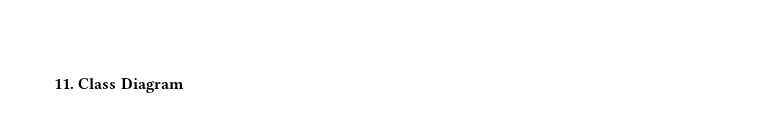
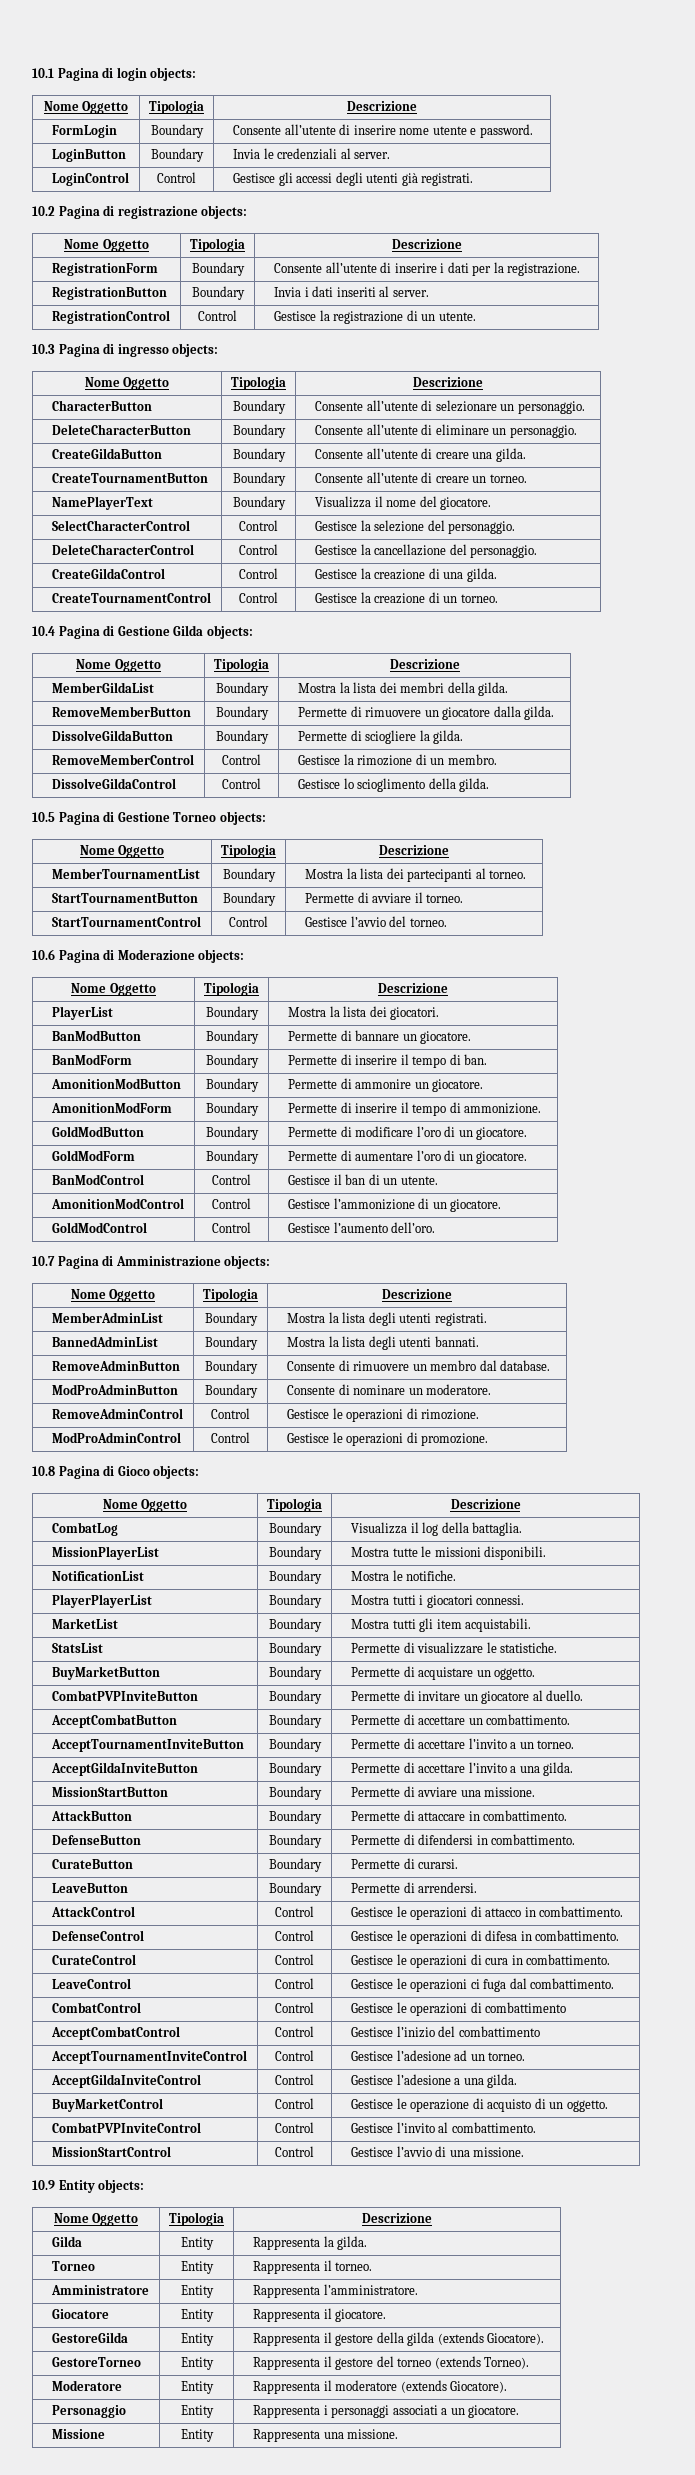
- 11. Class Diagram
+ 10.1 Pagina di login objects:
+ Nome Oggetto | Tipologia | Descrizione
+ FormLogin | Boundary | Consente all’utente di inserire nome utente e password.
+ LoginButton | Boundary | Invia le credenziali al server.
+ LoginControl | Control | Gestisce gli accessi degli utenti già registrati.
+ 10.2 Pagina di registrazione objects:
+ Nome Oggetto | Tipologia | Descrizione
+ RegistrationForm | Boundary | Consente all’utente di inserire i dati per la registrazione.
+ RegistrationButton | Boundary | Invia i dati inseriti al server.
+ RegistrationControl | Control | Gestisce la registrazione di un utente.
+ 10.3 Pagina di ingresso objects:
+ Nome Oggetto | Tipologia | Descrizione
+ CharacterButton | Boundary | Consente all’utente di selezionare un personaggio.
+ DeleteCharacterButton | Boundary | Consente all’utente di eliminare un personaggio.
+ CreateGildaButton | Boundary | Consente all’utente di creare una gilda.
+ CreateTournamentButton | Boundary | Consente all’utente di creare un torneo.
+ NamePlayerText | Boundary | Visualizza il nome del giocatore.
+ SelectCharacterControl | Control | Gestisce la selezione del personaggio.
+ DeleteCharacterControl | Control | Gestisce la cancellazione del personaggio.
+ CreateGildaControl | Control | Gestisce la creazione di una gilda.
+ CreateTournamentControl | Control | Gestisce la creazione di un torneo.
+ 10.4 Pagina di Gestione Gilda objects:
+ Nome Oggetto | Tipologia | Descrizione
+ MemberGildaList | Boundary | Mostra la lista dei membri della gilda.
+ RemoveMemberButton | Boundary | Permette di rimuovere un giocatore dalla gilda.
+ DissolveGildaButton | Boundary | Permette di sciogliere la gilda.
+ RemoveMemberControl | Control | Gestisce la rimozione di un membro.
+ DissolveGildaControl | Control | Gestisce lo scioglimento della gilda.
+ 10.5 Pagina di Gestione Torneo objects:
+ Nome Oggetto | Tipologia | Descrizione
+ MemberTournamentList | Boundary | Mostra la lista dei partecipanti al torneo.
+ StartTournamentButton | Boundary | Permette di avviare il torneo.
+ StartTournamentControl | Control | Gestisce l’avvio del torneo.
+ 10.6 Pagina di Moderazione objects:
+ Nome Oggetto | Tipologia | Descrizione
+ PlayerList | Boundary | Mostra la lista dei giocatori.
+ BanModButton | Boundary | Permette di bannare un giocatore.
+ BanModForm | Boundary | Permette di inserire il tempo di ban.
+ AmonitionModButton | Boundary | Permette di ammonire un giocatore.
+ AmonitionModForm | Boundary | Permette di inserire il tempo di ammonizione.
+ GoldModButton | Boundary | Permette di modificare l’oro di un giocatore.
+ GoldModForm | Boundary | Permette di aumentare l’oro di un giocatore.
+ BanModControl | Control | Gestisce il ban di un utente.
+ AmonitionModControl | Control | Gestisce l’ammonizione di un giocatore.
+ GoldModControl | Control | Gestisce l’aumento dell’oro.
+ 10.7 Pagina di Amministrazione objects:
+ Nome Oggetto | Tipologia | Descrizione
+ MemberAdminList | Boundary | Mostra la lista degli utenti registrati.
+ BannedAdminList | Boundary | Mostra la lista degli utenti bannati.
+ RemoveAdminButton | Boundary | Consente di rimuovere un membro dal database.
+ ModProAdminButton | Boundary | Consente di nominare un moderatore.
+ RemoveAdminControl | Control | Gestisce le operazioni di rimozione.
+ ModProAdminControl | Control | Gestisce le operazioni di promozione.
+ 10.8 Pagina di Gioco objects:
+ Nome Oggetto | Tipologia | Descrizione
+ CombatLog | Boundary | Visualizza il log della battaglia.
+ MissionPlayerList | Boundary | Mostra tutte le missioni disponibili.
+ NotificationList | Boundary | Mostra le notifiche.
+ PlayerPlayerList | Boundary | Mostra tutti i giocatori connessi.
+ MarketList | Boundary | Mostra tutti gli item acquistabili.
+ StatsList | Boundary | Permette di visualizzare le statistiche.
+ BuyMarketButton | Boundary | Permette di acquistare un oggetto.
+ CombatPVPInviteButton | Boundary | Permette di invitare un giocatore al duello.
+ AcceptCombatButton | Boundary | Permette di accettare un combattimento.
+ AcceptTournamentInviteButton | Boundary | Permette di accettare l’invito a un torneo.
+ AcceptGildaInviteButton | Boundary | Permette di accettare l’invito a una gilda.
+ MissionStartButton | Boundary | Permette di avviare una missione.
+ AttackButton | Boundary | Permette di attaccare in combattimento.
+ DefenseButton | Boundary | Permette di difendersi in combattimento.
+ CurateButton | Boundary | Permette di curarsi.
+ LeaveButton | Boundary | Permette di arrendersi.
+ AttackControl | Control | Gestisce le operazioni di attacco in combattimento.
+ DefenseControl | Control | Gestisce le operazioni di difesa in combattimento.
+ CurateControl | Control | Gestisce le operazioni di cura in combattimento.
+ LeaveControl | Control | Gestisce le operazioni ci fuga dal combattimento.
+ CombatControl | Control | Gestisce le operazioni di combattimento
+ AcceptCombatControl | Control | Gestisce l’inizio del combattimento
+ AcceptTournamentInviteControl | Control | Gestisce l’adesione ad un torneo.
+ AcceptGildaInviteControl | Control | Gestisce l’adesione a una gilda.
+ BuyMarketControl | Control | Gestisce le operazione di acquisto di un oggetto.
+ CombatPVPInviteControl | Control | Gestisce l’invito al combattimento.
+ MissionStartControl | Control | Gestisce l’avvio di una missione.
+ 10.9 Entity objects:
+ Nome Oggetto | Tipologia | Descrizione
+ Gilda | Entity | Rappresenta la gilda.
+ Torneo | Entity | Rappresenta il torneo.
+ Amministratore | Entity | Rappresenta l’amministratore.
+ Giocatore | Entity | Rappresenta il giocatore.
+ GestoreGilda | Entity | Rappresenta il gestore della gilda (extends Giocatore).
+ GestoreTorneo | Entity | Rappresenta il gestore del torneo (extends Torneo).
+ Moderatore | Entity | Rappresenta il moderatore (extends Giocatore).
+ Personaggio | Entity | Rappresenta i personaggi associati a un giocatore.
+ Missione | Entity | Rappresenta una missione.

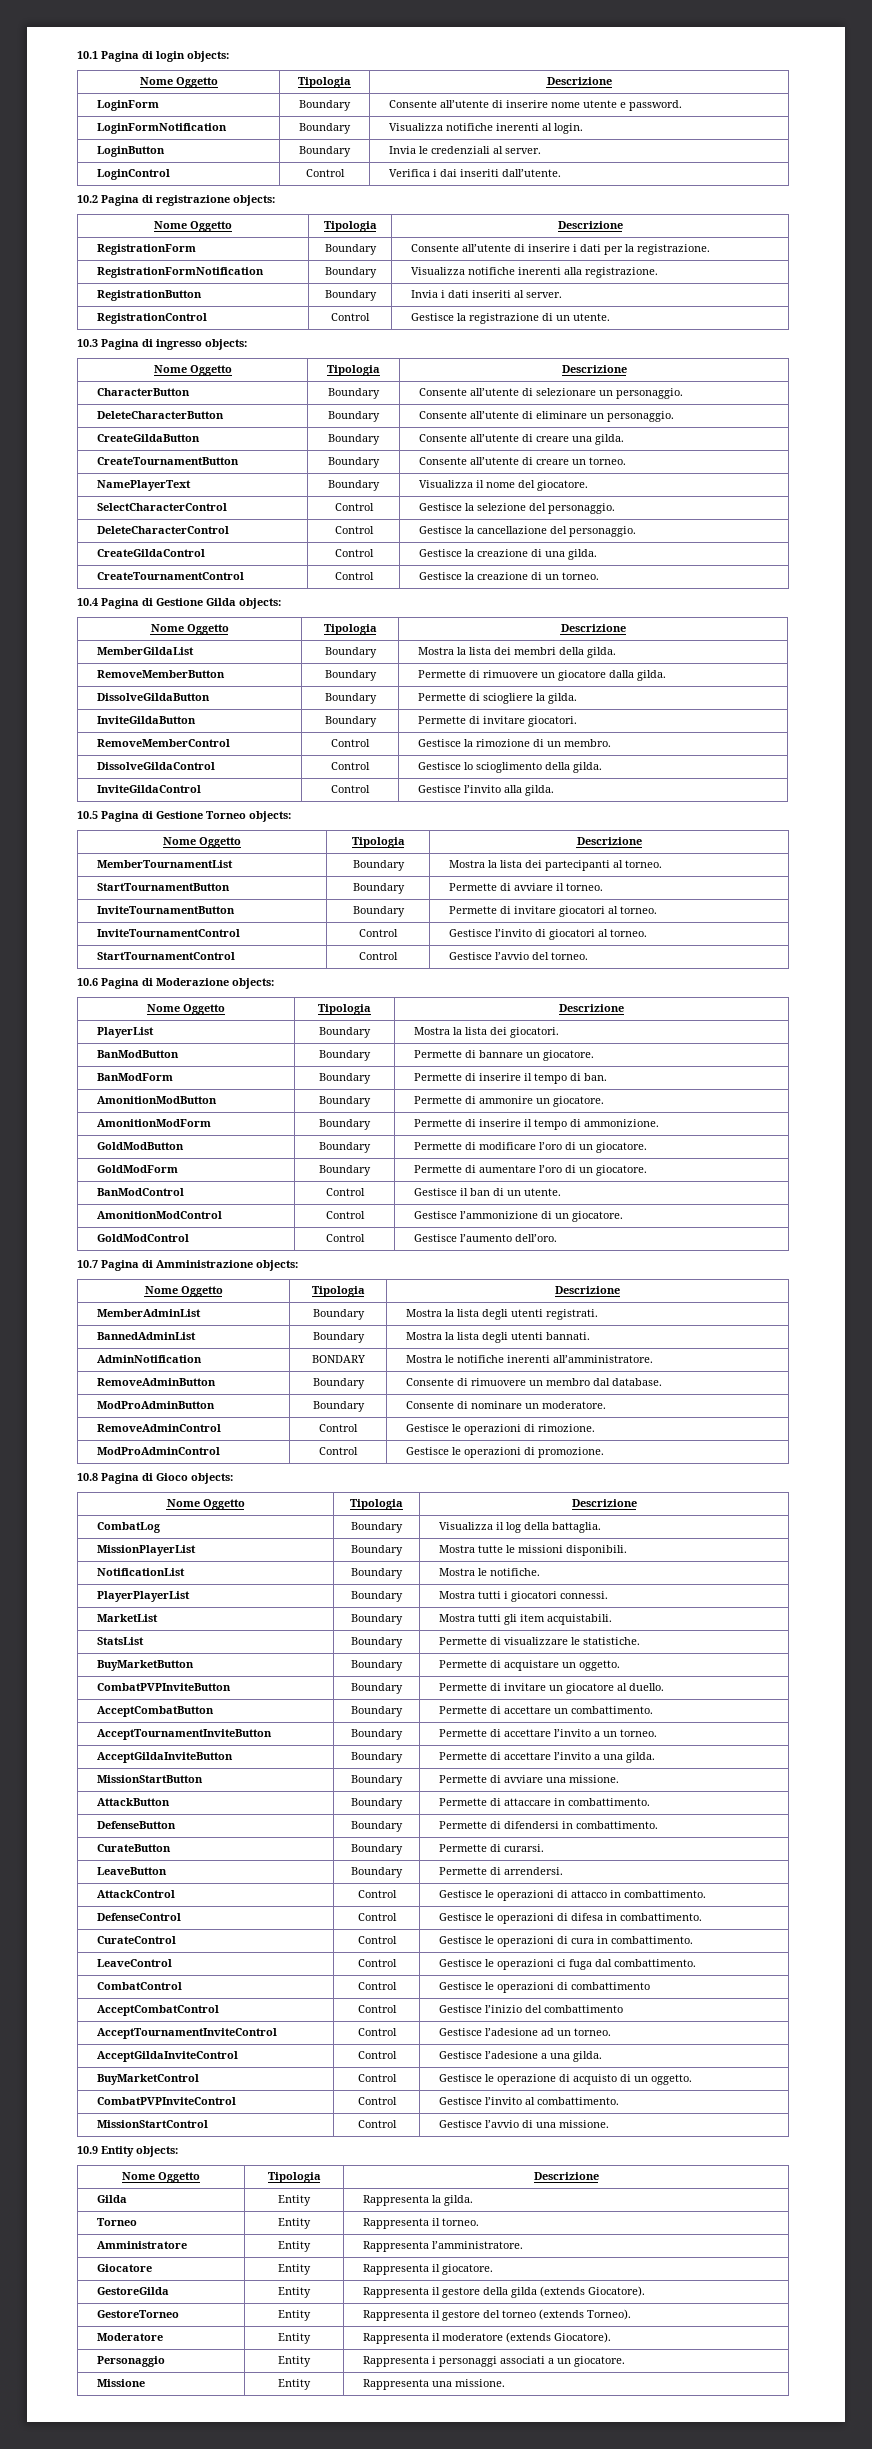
- FormLogin | Boundary | Consente all’utente di inserire nome utente e password.
+ LoginForm | Boundary | Consente all’utente di inserire nome utente e password.
+ LoginFormNotification | Boundary | Visualizza notifiche inerenti al login.
- LoginControl | Control | Gestisce gli accessi degli utenti già registrati.
+ LoginControl | Control | Verifica i dai inseriti dall’utente.
+ RegistrationFormNotification | Boundary | Visualizza notifiche inerenti alla registrazione.
+ InviteGildaButton | Boundary | Permette di invitare giocatori.
+ InviteGildaControl | Control | Gestisce l’invito alla gilda.
+ InviteTournamentButton | Boundary | Permette di invitare giocatori al torneo.
+ InviteTournamentControl | Control | Gestisce l’invito di giocatori al torneo.
+ AdminNotification | BONDARY | Mostra le notifiche inerenti all’amministratore.

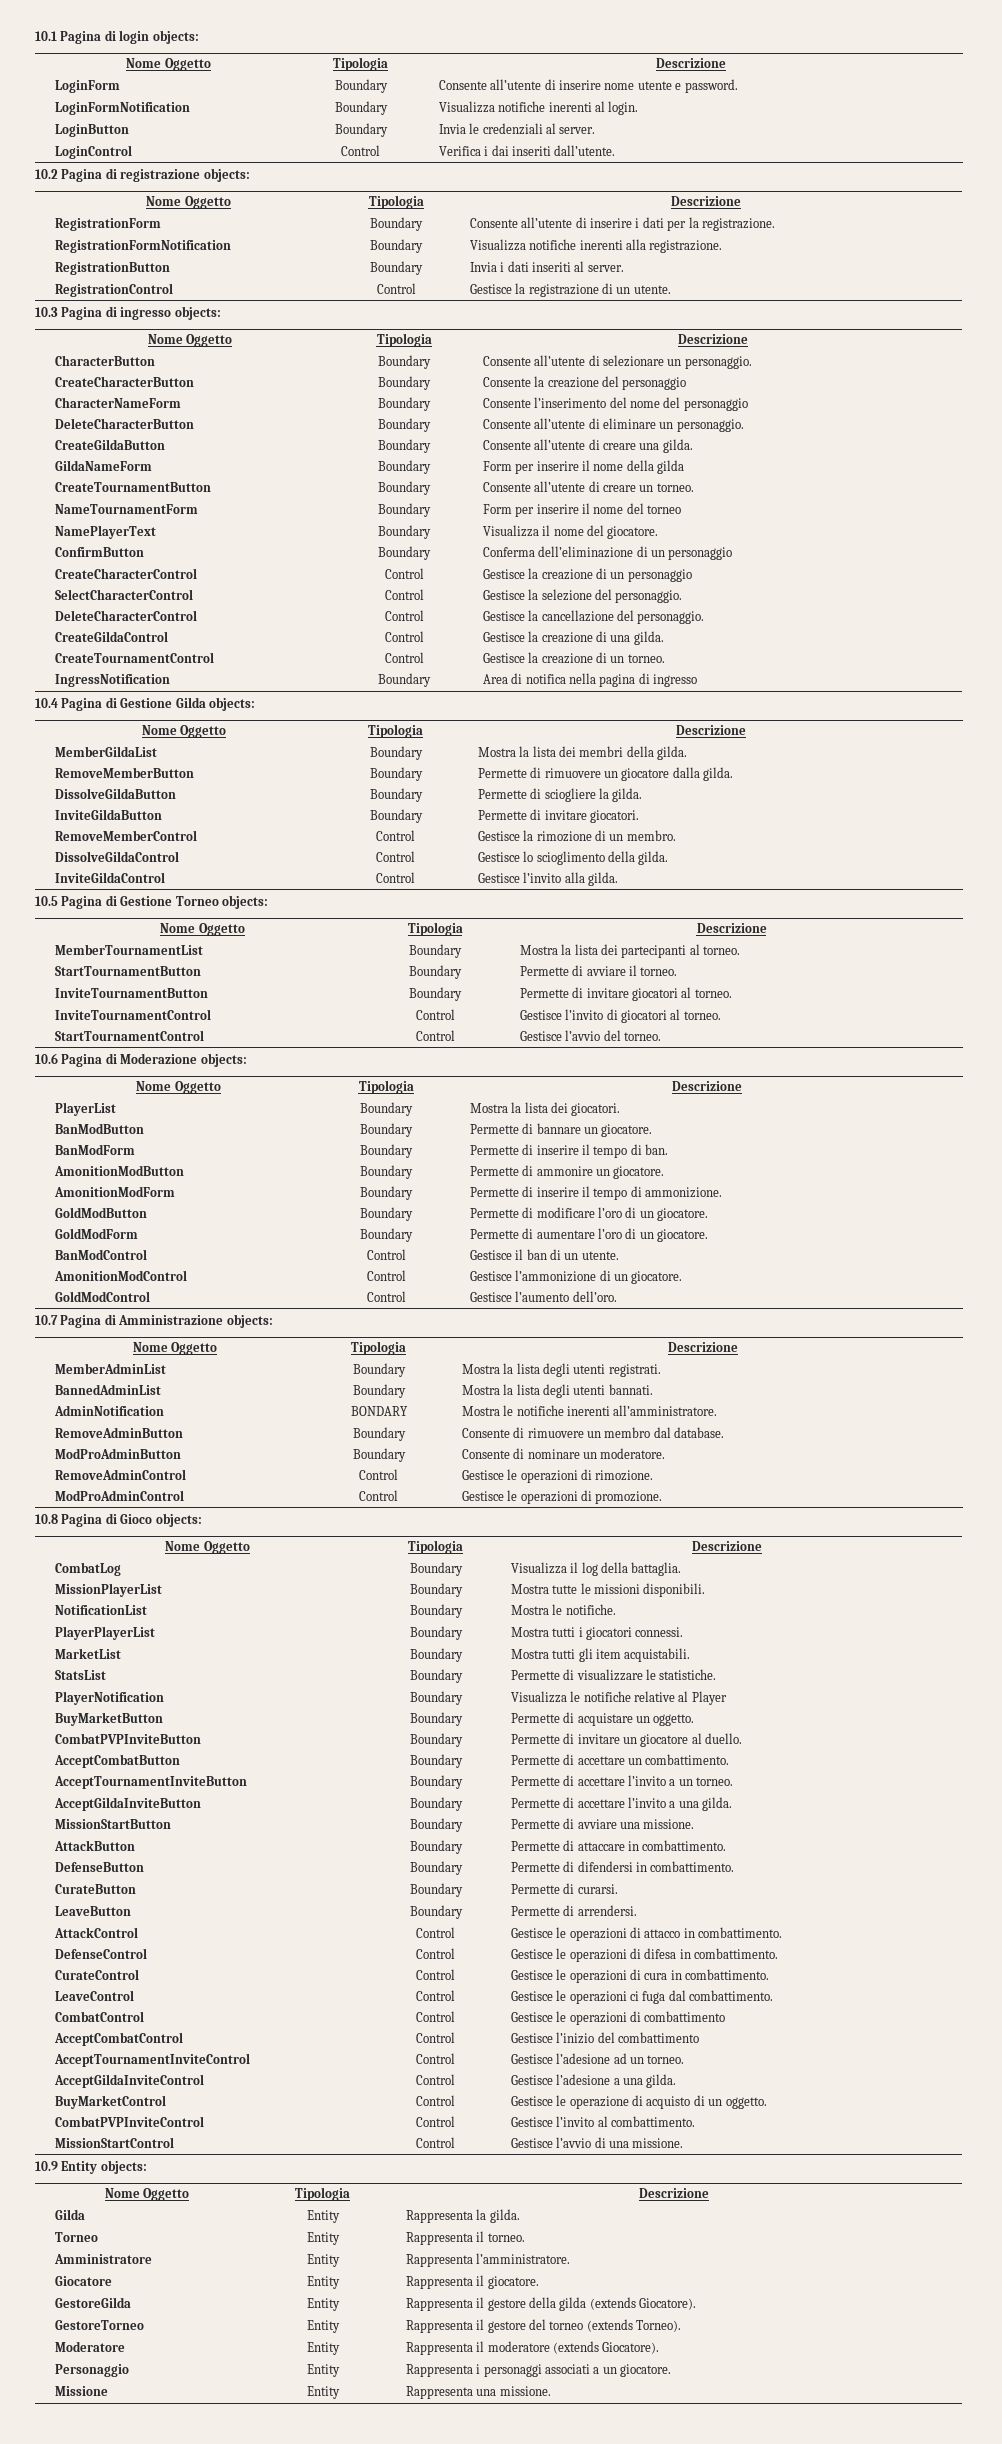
+ CreateCharacterButton | Boundary | Consente la creazione del personaggio
+ CharacterNameForm | Boundary | Consente l’inserimento del nome del personaggio
+ GildaNameForm | Boundary | Form per inserire il nome della gilda
+ NameTournamentForm | Boundary | Form per inserire il nome del torneo
+ ConfirmButton | Boundary | Conferma dell’eliminazione di un personaggio
+ CreateCharacterControl | Control | Gestisce la creazione di un personaggio
+ IngressNotification | Boundary | Area di notifica nella pagina di ingresso
+ PlayerNotification | Boundary | Visualizza le notifiche relative al Player

